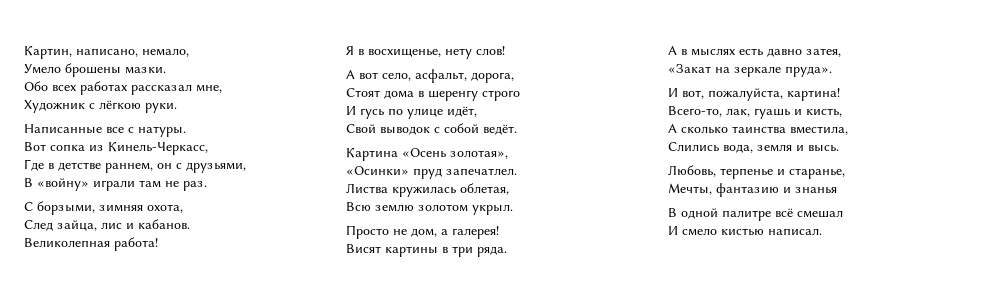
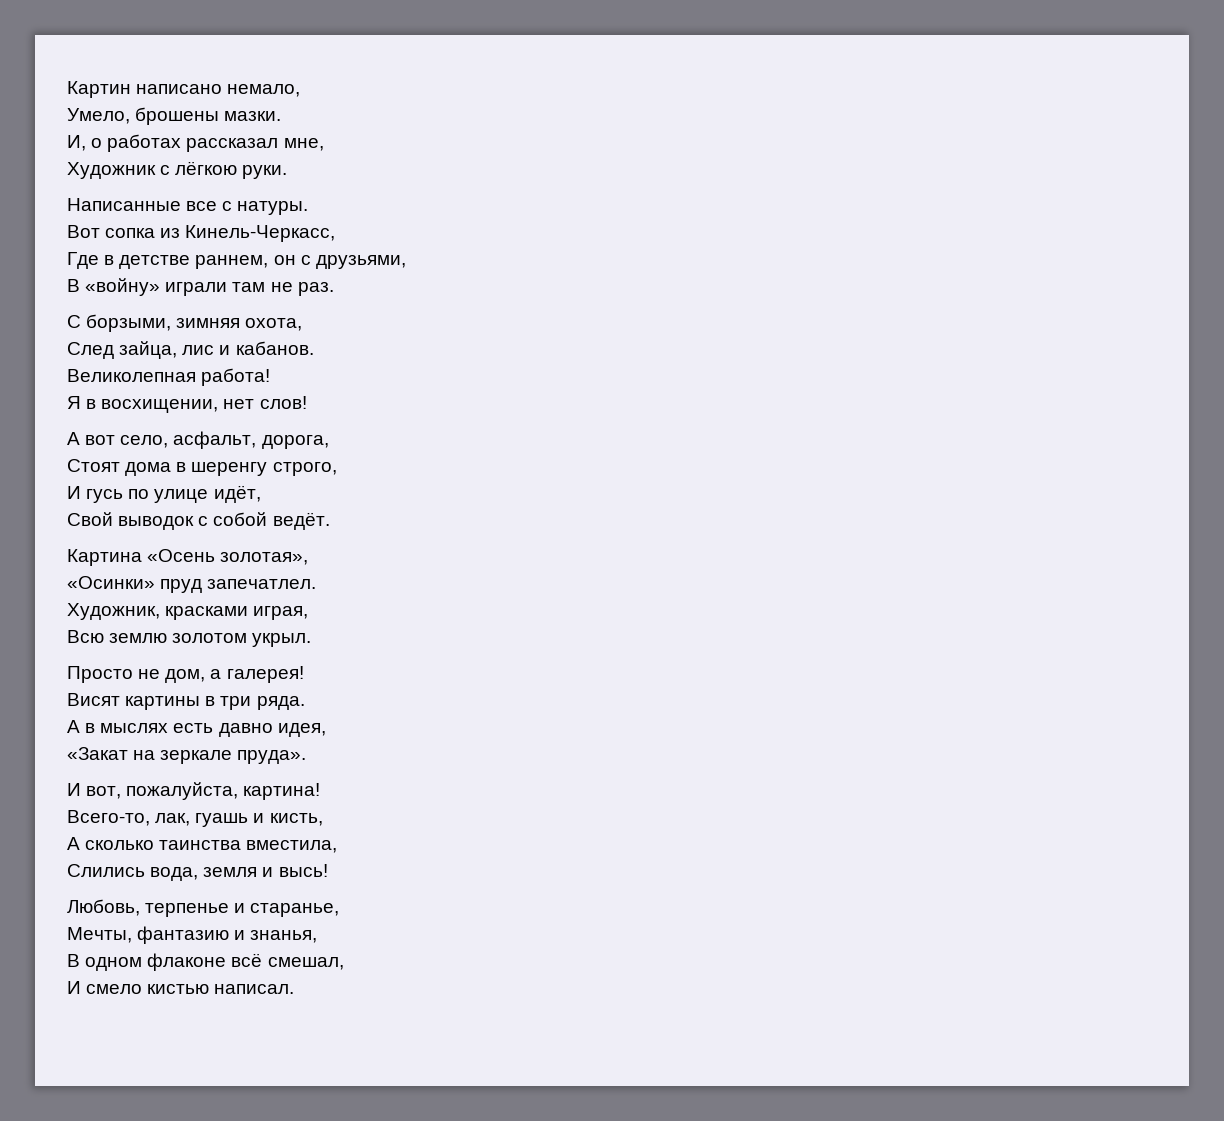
- Картин, написано, немало,
+ Картин написано немало,
- Умело брошены мазки.
+ Умело, брошены мазки.
- Обо всех работах рассказал мне,
+ И, о работах рассказал мне,
- Я в восхищенье, нету слов!
+ Я в восхищении, нет слов!
- Стоят дома в шеренгу строго
+ Стоят дома в шеренгу строго,
- Листва кружилась облетая,
+ Художник, красками играя,
- А в мыслях есть давно затея,
+ А в мыслях есть давно идея,
- Слились вода, земля и высь.
+ Слились вода, земля и высь!
- Мечты, фантазию и знанья
- В одной палитре всё смешал
+ Мечты, фантазию и знанья,
+ В одном флаконе всё смешал,

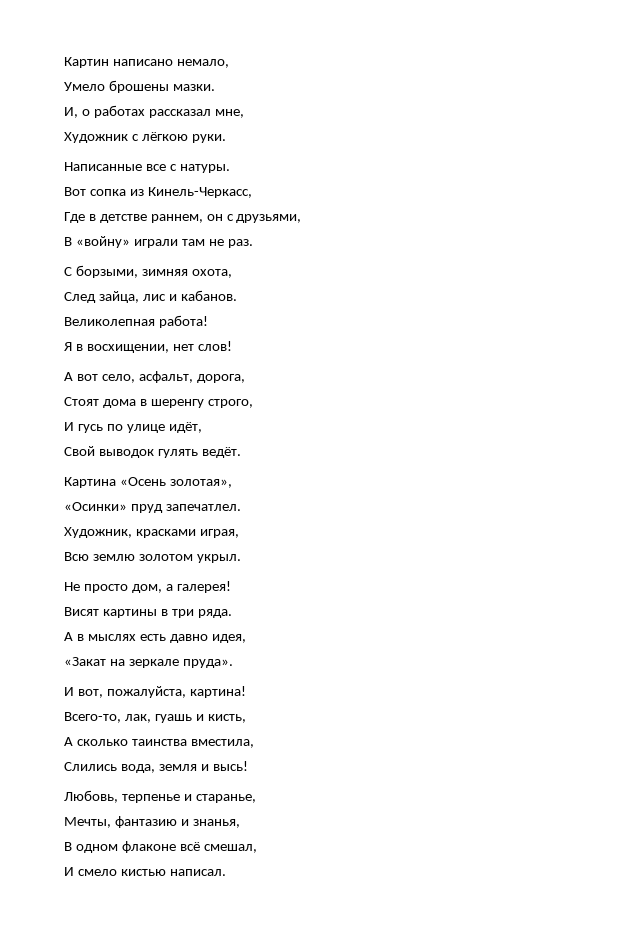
- Умело, брошены мазки.
+ Умело брошены мазки.
- Свой выводок с собой ведёт.
+ Свой выводок гулять ведёт.
- Просто не дом, а галерея!
+ Не просто дом, а галерея!

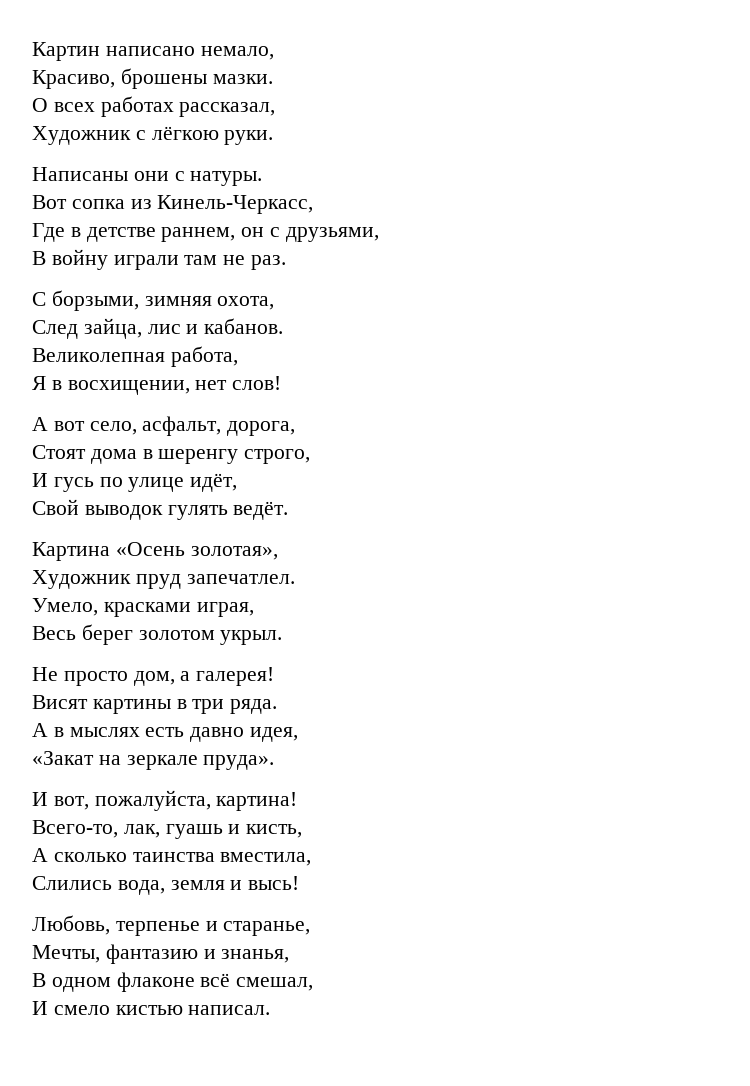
- Умело брошены мазки.
+ Красиво, брошены мазки.
- И, о работах рассказал мне,
+ О всех работах рассказал,
- Написанные все с натуры.
+ Написаны они с натуры.
- В «войну» играли там не раз.
+ В войну играли там не раз.
- Великолепная работа!
+ Великолепная работа,
- «Осинки» пруд запечатлел.
+ Художник пруд запечатлел.
- Художник, красками играя,
+ Умело, красками играя,
- Всю землю золотом укрыл.
+ Весь берег золотом укрыл.

